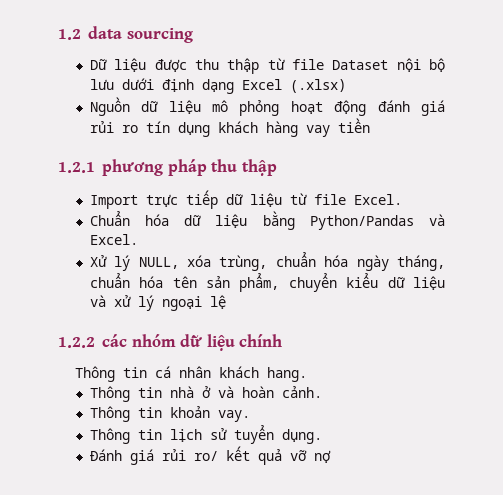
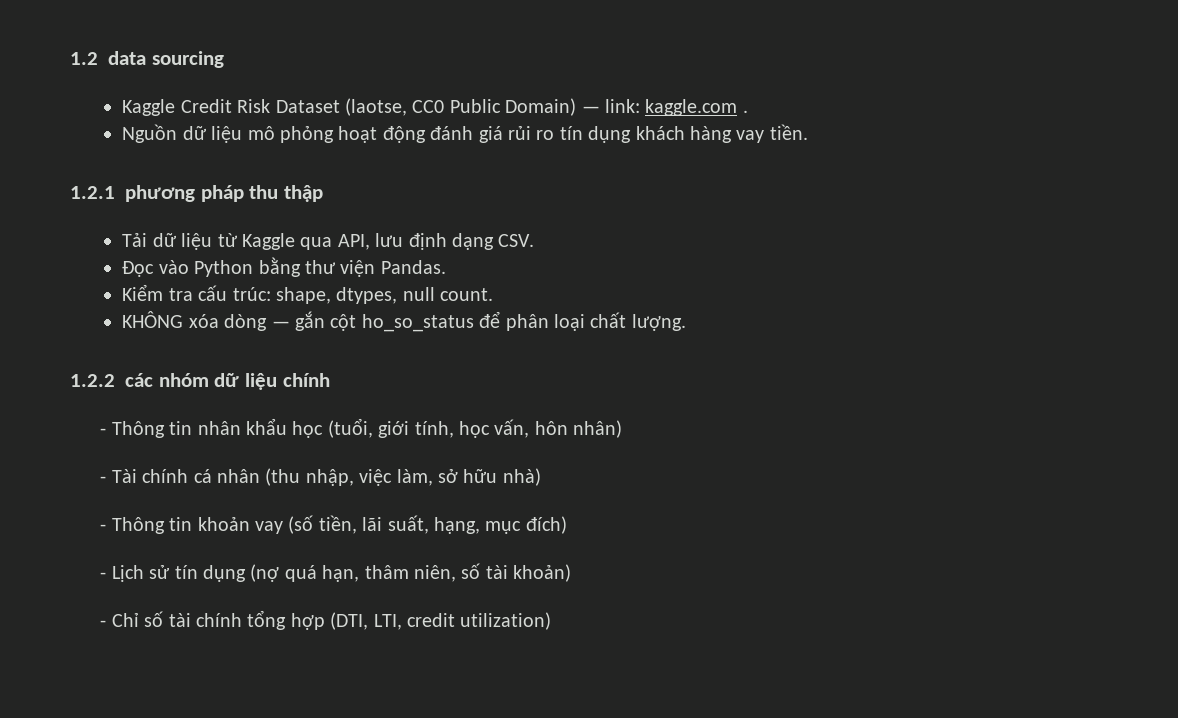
- Dữ liệu được thu thập từ file Dataset nội bộ lưu dưới định dạng Excel (.xlsx)
+ Kaggle Credit Risk Dataset (laotse, CC0 Public Domain) — link: kaggle.com .
- Nguồn dữ liệu mô phỏng hoạt động đánh giá rủi ro tín dụng khách hàng vay tiền
+ Nguồn dữ liệu mô phỏng hoạt động đánh giá rủi ro tín dụng khách hàng vay tiền.
- Import trực tiếp dữ liệu từ file Excel.
- Chuẩn hóa dữ liệu bằng Python/Pandas và Excel.
- Xử lý NULL, xóa trùng, chuẩn hóa ngày tháng, chuẩn hóa tên sản phẩm, chuyển kiểu dữ liệu và xử lý ngoại lệ
+ Tải dữ liệu từ Kaggle qua API, lưu định dạng CSV.
+ Đọc vào Python bằng thư viện Pandas.
+ Kiểm tra cấu trúc: shape, dtypes, null count.
+ KHÔNG xóa dòng — gắn cột ho_so_status để phân loại chất lượng.
- Thông tin cá nhân khách hang.
- Thông tin nhà ở và hoàn cảnh.
- Thông tin khoản vay.
- Thông tin lịch sử tuyển dụng.
- Đánh giá rủi ro/ kết quả vỡ nợ
+ - Thông tin nhân khẩu học (tuổi, giới tính, học vấn, hôn nhân)
+ - Tài chính cá nhân (thu nhập, việc làm, sở hữu nhà)
+ - Thông tin khoản vay (số tiền, lãi suất, hạng, mục đích)
+ - Lịch sử tín dụng (nợ quá hạn, thâm niên, số tài khoản)
+ - Chỉ số tài chính tổng hợp (DTI, LTI, credit utilization)

